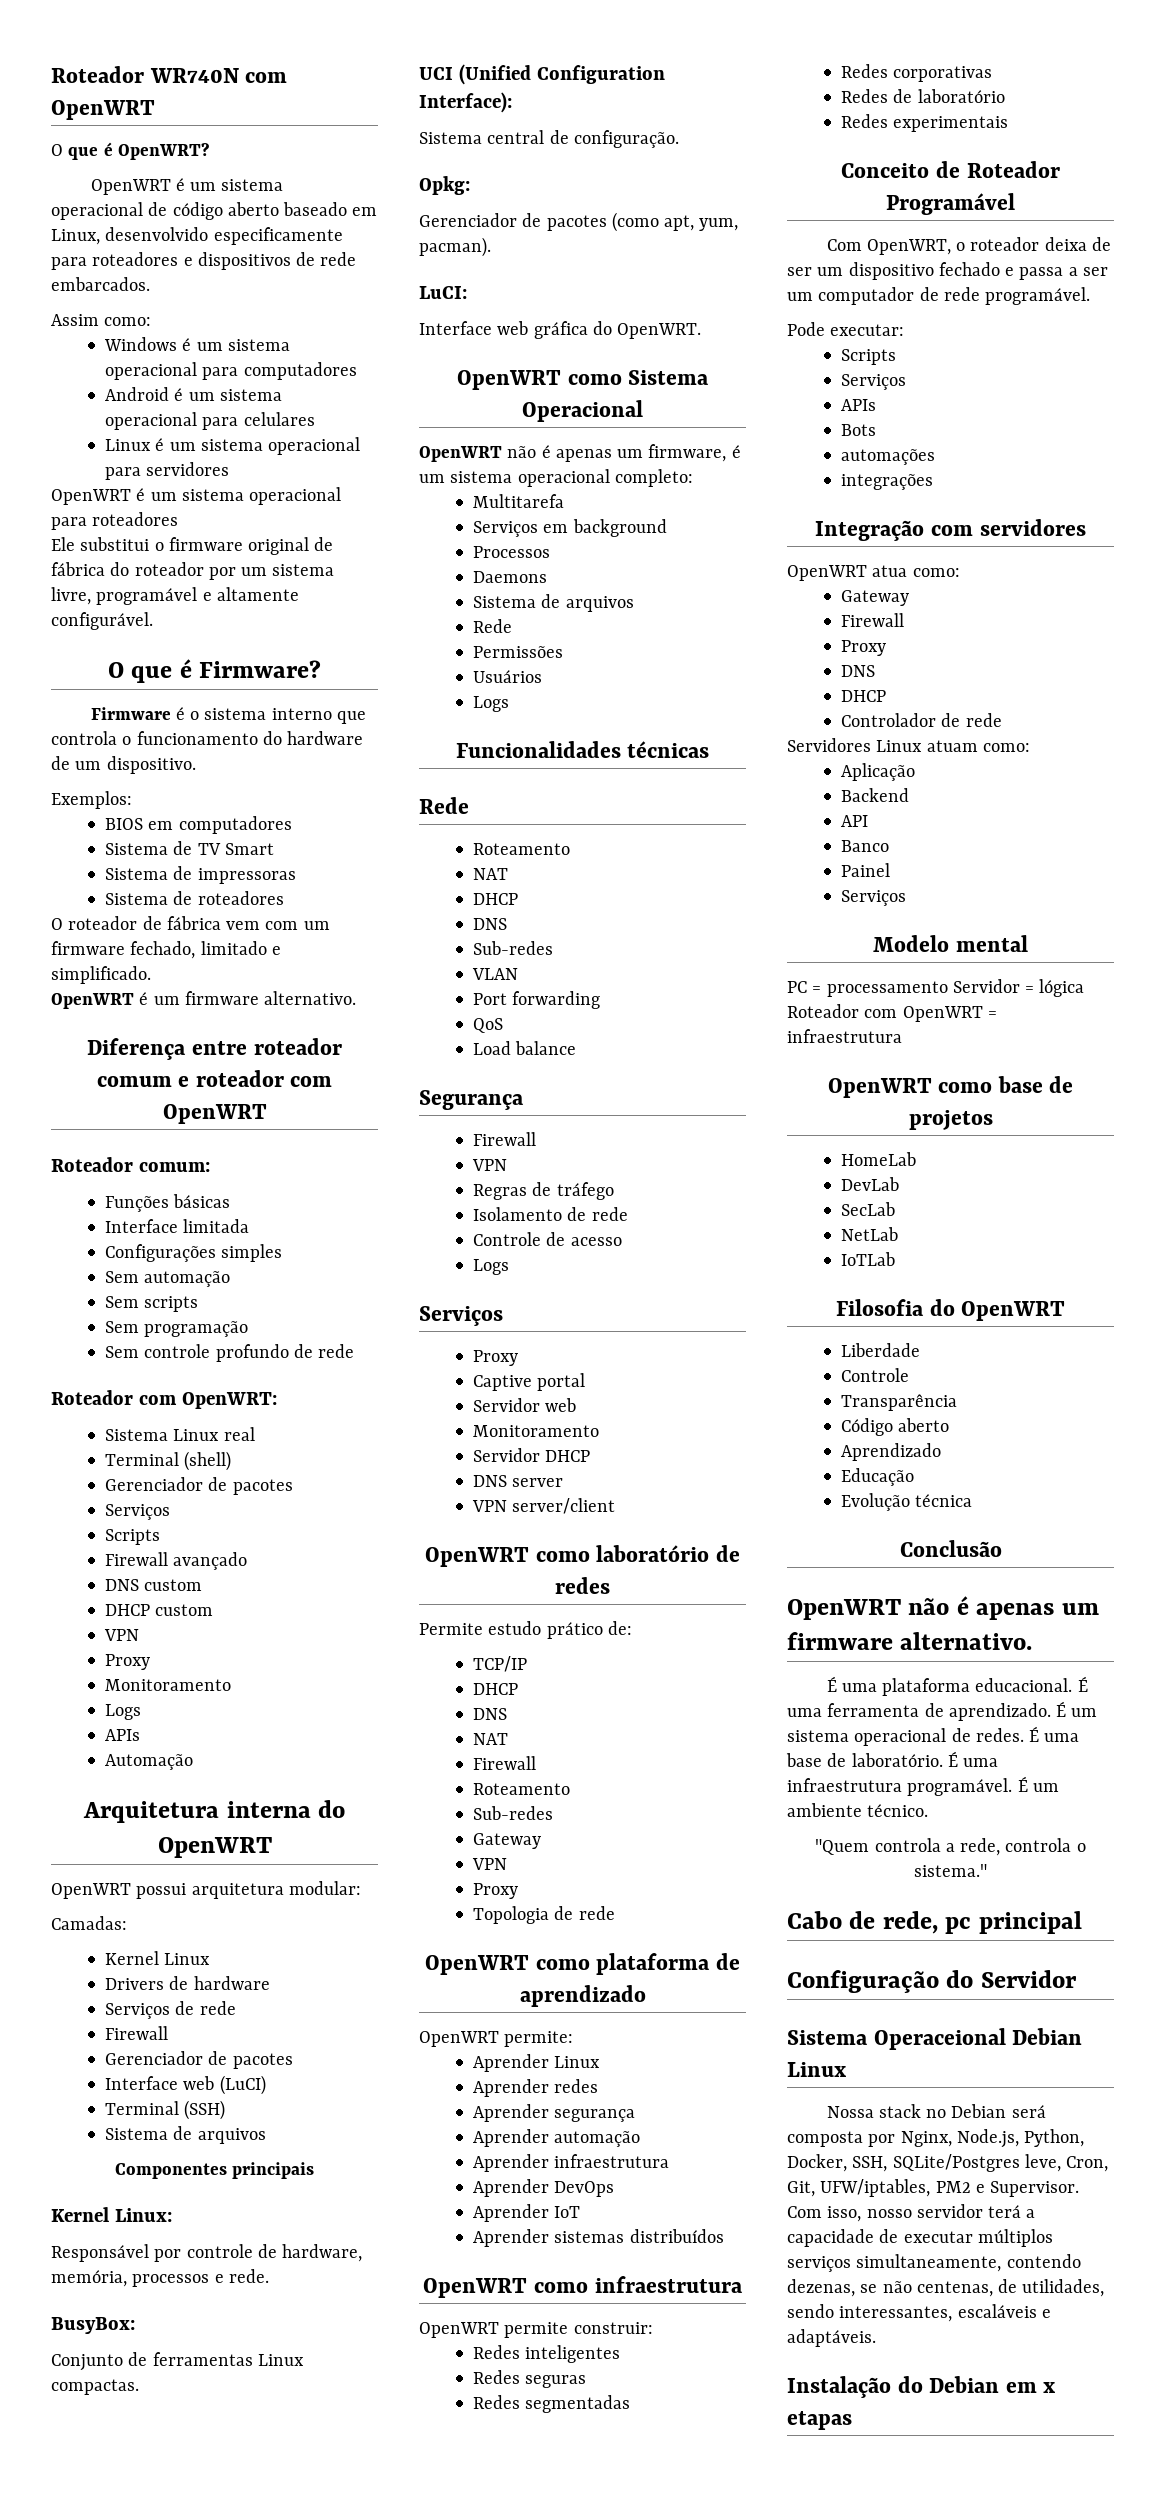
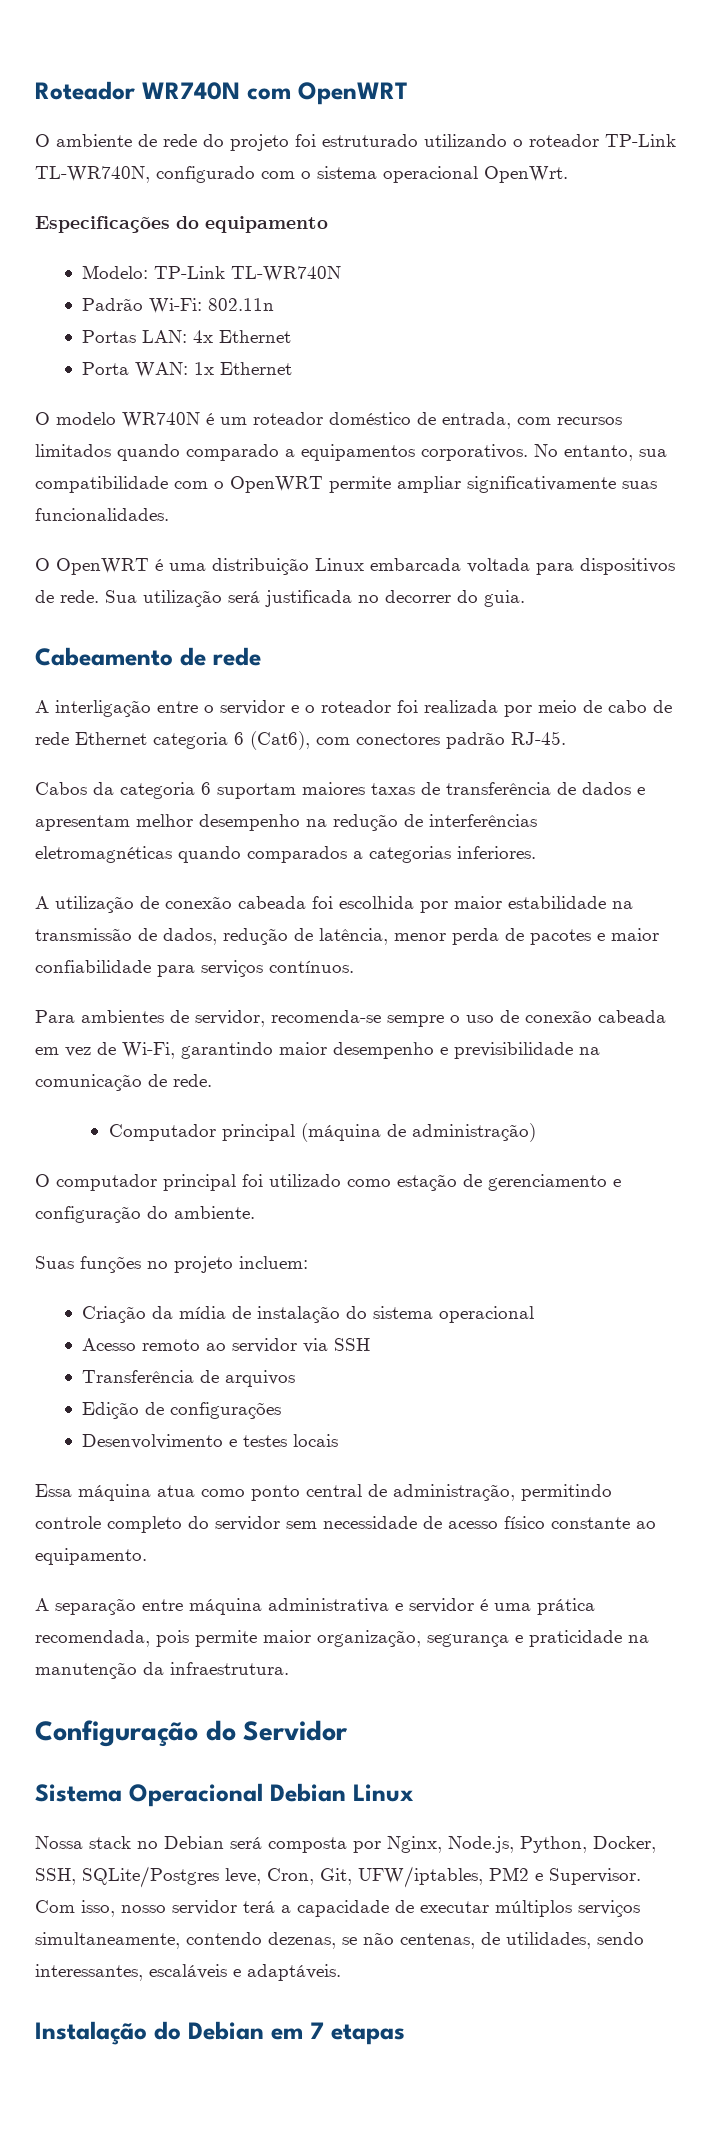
- O que é OpenWRT?
- OpenWRT é um sistema operacional de código aberto baseado em Linux, desenvolvido especificamente para roteadores e dispositivos de rede embarcados.
- Assim como:
- Windows é um sistema operacional para computadores
- Android é um sistema operacional para celulares
- Linux é um sistema operacional para servidores
- OpenWRT é um sistema operacional para roteadores
- Ele substitui o firmware original de fábrica do roteador por um sistema livre, programável e altamente configurável.
- O que é Firmware?
- Firmware é o sistema interno que controla o funcionamento do hardware de um dispositivo.
- Exemplos:
- BIOS em computadores
- Sistema de TV Smart
- Sistema de impressoras
- Sistema de roteadores
- O roteador de fábrica vem com um firmware fechado, limitado e simplificado.
- OpenWRT é um firmware alternativo.
- Diferença entre roteador comum e roteador com OpenWRT
- Roteador comum:
- Funções básicas
- Interface limitada
- Configurações simples
- Sem automação
- Sem scripts
- Sem programação
- Sem controle profundo de rede
- Roteador com OpenWRT:
- Sistema Linux real
- Terminal (shell)
- Gerenciador de pacotes
- Serviços
- Scripts
- Firewall avançado
- DNS custom
- DHCP custom
- VPN
- Proxy
- Monitoramento
- Logs
- APIs
- Automação
- Arquitetura interna do OpenWRT
- OpenWRT possui arquitetura modular:
- Camadas:
- Kernel Linux
- Drivers de hardware
- Serviços de rede
- Firewall
- Gerenciador de pacotes
- Interface web (LuCI)
- Terminal (SSH)
- Sistema de arquivos
- Componentes principais
- Kernel Linux:
- Responsável por controle de hardware, memória, processos e rede.
- BusyBox:
- Conjunto de ferramentas Linux compactas.
- UCI (Unified Configuration Interface):
- Sistema central de configuração.
- Opkg:
- Gerenciador de pacotes (como apt, yum, pacman).
- LuCI:
- Interface web gráfica do OpenWRT.
- OpenWRT como Sistema Operacional
- OpenWRT não é apenas um firmware, é um sistema operacional completo:
- Multitarefa
- Serviços em background
- Processos
- Daemons
- Sistema de arquivos
- Rede
- Permissões
- Usuários
- Logs
- Funcionalidades técnicas
- Rede
- Roteamento
- NAT
- DHCP
- DNS
- Sub-redes
- VLAN
- Port forwarding
- QoS
- Load balance
- Segurança
- Firewall
- VPN
- Regras de tráfego
- Isolamento de rede
- Controle de acesso
- Logs
- Serviços
- Proxy
- Captive portal
- Servidor web
- Monitoramento
- Servidor DHCP
- DNS server
- VPN server/client
- OpenWRT como laboratório de redes
- Permite estudo prático de:
- TCP/IP
- DHCP
- DNS
- NAT
- Firewall
- Roteamento
- Sub-redes
- Gateway
- VPN
- Proxy
- Topologia de rede
- OpenWRT como plataforma de aprendizado
- OpenWRT permite:
- Aprender Linux
- Aprender redes
- Aprender segurança
- Aprender automação
- Aprender infraestrutura
- Aprender DevOps
- Aprender IoT
- Aprender sistemas distribuídos
- OpenWRT como infraestrutura
- OpenWRT permite construir:
- Redes inteligentes
- Redes seguras
- Redes segmentadas
- Redes corporativas
- Redes de laboratório
- Redes experimentais
- Conceito de Roteador Programável
- Com OpenWRT, o roteador deixa de ser um dispositivo fechado e passa a ser um computador de rede programável.
- Pode executar:
- Scripts
- Serviços
- APIs
- Bots
- automações
- integrações
- Integração com servidores
- OpenWRT atua como:
- Gateway
- Firewall
- Proxy
- DNS
- DHCP
- Controlador de rede
- Servidores Linux atuam como:
- Aplicação
- Backend
- API
- Banco
- Painel
- Serviços
- Modelo mental
- PC = processamento Servidor = lógica Roteador com OpenWRT = infraestrutura
- OpenWRT como base de projetos
- HomeLab
- DevLab
- SecLab
- NetLab
- IoTLab
- Filosofia do OpenWRT
- Liberdade
- Controle
- Transparência
- Código aberto
- Aprendizado
- Educação
- Evolução técnica
- Conclusão
- OpenWRT não é apenas um firmware alternativo.
- É uma plataforma educacional. É uma ferramenta de aprendizado. É um sistema operacional de redes. É uma base de laboratório. É uma infraestrutura programável. É um ambiente técnico.
- "Quem controla a rede, controla o sistema."
- Cabo de rede, pc principal
+ O ambiente de rede do projeto foi estruturado utilizando o roteador TP-Link TL-WR740N, configurado com o sistema operacional OpenWrt.
+ Especificações do equipamento
+ Modelo: TP-Link TL-WR740N
+ Padrão Wi-Fi: 802.11n
+ Portas LAN: 4x Ethernet
+ Porta WAN: 1x Ethernet
+ O modelo WR740N é um roteador doméstico de entrada, com recursos limitados quando comparado a equipamentos corporativos. No entanto, sua compatibilidade com o OpenWRT permite ampliar significativamente suas funcionalidades.
+ O OpenWRT é uma distribuição Linux embarcada voltada para dispositivos de rede. Sua utilização será justificada no decorrer do guia.
+ Cabeamento de rede
+ A interligação entre o servidor e o roteador foi realizada por meio de cabo de rede Ethernet categoria 6 (Cat6), com conectores padrão RJ-45.
+ Cabos da categoria 6 suportam maiores taxas de transferência de dados e apresentam melhor desempenho na redução de interferências eletromagnéticas quando comparados a categorias inferiores.
+ A utilização de conexão cabeada foi escolhida por maior estabilidade na transmissão de dados, redução de latência, menor perda de pacotes e maior confiabilidade para serviços contínuos.
+ Para ambientes de servidor, recomenda-se sempre o uso de conexão cabeada em vez de Wi-Fi, garantindo maior desempenho e previsibilidade na comunicação de rede.
+ Computador principal (máquina de administração)
+ O computador principal foi utilizado como estação de gerenciamento e configuração do ambiente.
+ Suas funções no projeto incluem:
+ Criação da mídia de instalação do sistema operacional
+ Acesso remoto ao servidor via SSH
+ Transferência de arquivos
+ Edição de configurações
+ Desenvolvimento e testes locais
+ Essa máquina atua como ponto central de administração, permitindo controle completo do servidor sem necessidade de acesso físico constante ao equipamento.
+ A separação entre máquina administrativa e servidor é uma prática recomendada, pois permite maior organização, segurança e praticidade na manutenção da infraestrutura.
- Sistema Operaceional Debian Linux
+ Sistema Operacional Debian Linux
- Instalação do Debian em x etapas
+ Instalação do Debian em 7 etapas

